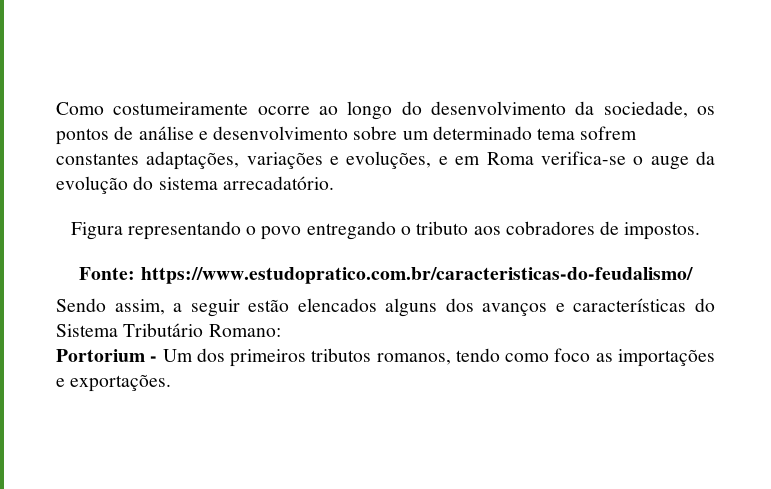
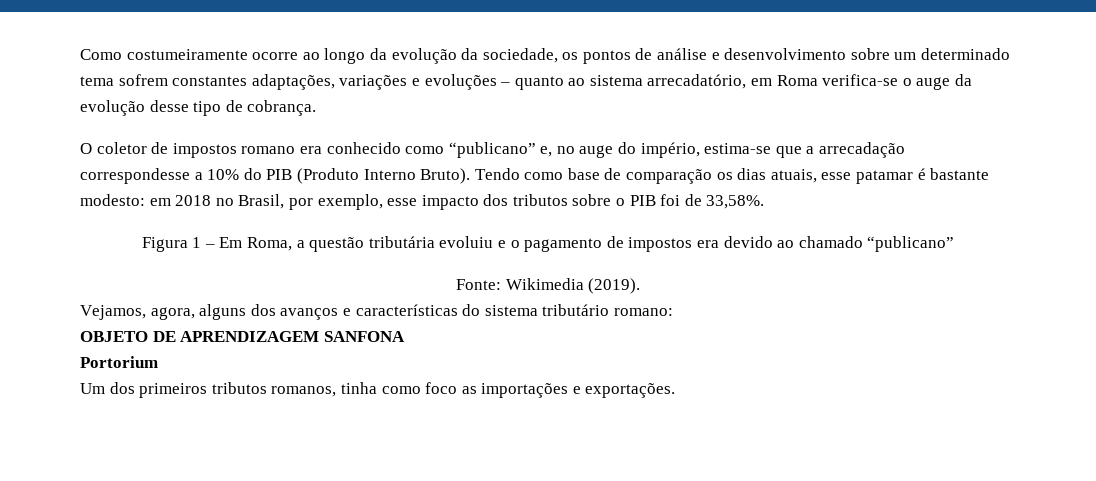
- Como costumeiramente ocorre ao longo do desenvolvimento da sociedade, os pontos de análise e desenvolvimento sobre um determinado tema sofrem constantes adaptações, variações e evoluções, e em Roma verifica-se o auge da evolução do sistema arrecadatório.
- Figura representando o povo entregando o tributo aos cobradores de impostos.
- Fonte: https://www.estudopratico.com.br/caracteristicas-do-feudalismo/
- Sendo assim, a seguir estão elencados alguns dos avanços e características do Sistema Tributário Romano:
+ Como costumeiramente ocorre ao longo da evolução da sociedade, os pontos de análise e desenvolvimento sobre um determinado tema sofrem constantes adaptações, variações e evoluções – quanto ao sistema arrecadatório, em Roma verifica-se o auge da evolução desse tipo de cobrança.
+ O coletor de impostos romano era conhecido como “publicano” e, no auge do império, estima-se que a arrecadação correspondesse a 10% do PIB (Produto Interno Bruto). Tendo como base de comparação os dias atuais, esse patamar é bastante modesto: em 2018 no Brasil, por exemplo, esse impacto dos tributos sobre o PIB foi de 33,58%.
+ Figura 1 – Em Roma, a questão tributária evoluiu e o pagamento de impostos era devido ao chamado “publicano”
+ Fonte: Wikimedia (2019).
+ Vejamos, agora, alguns dos avanços e características do sistema tributário romano:
+ OBJETO DE APRENDIZAGEM SANFONA
- Portorium - Um dos primeiros tributos romanos, tendo como foco as importações e exportações.
+ Portorium
+ Um dos primeiros tributos romanos, tinha como foco as importações e exportações.

